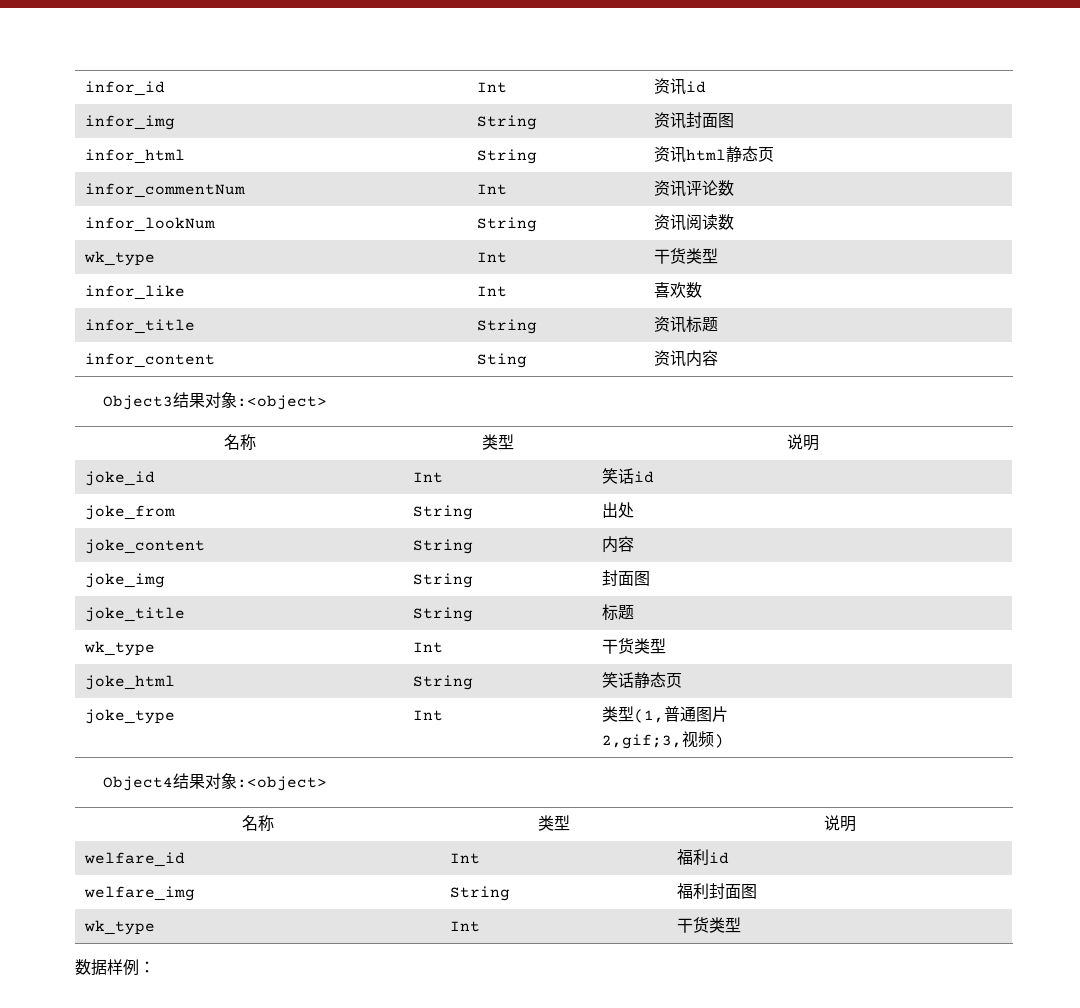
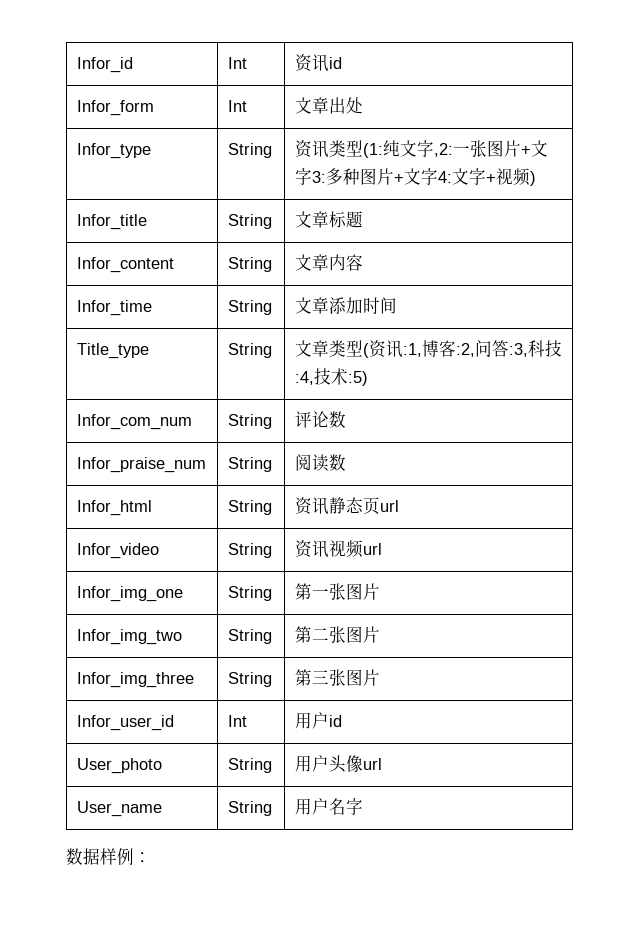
- infor_id | Int | 资讯id
+ Infor_id | Int | 资讯id
- infor_img | String | 资讯封面图
- infor_html | String | 资讯html静态页
- infor_commentNum | Int | 资讯评论数
- infor_lookNum | String | 资讯阅读数
- wk_type | Int | 干货类型
- infor_like | Int | 喜欢数
- infor_title | String | 资讯标题
- infor_content | Sting | 资讯内容
- Object3结果对象:<object>
- 名称 | 类型 | 说明
- joke_id | Int | 笑话id
- joke_from | String | 出处
- joke_content | String | 内容
- joke_img | String | 封面图
- joke_title | String | 标题
- wk_type | Int | 干货类型
- joke_html | String | 笑话静态页
- joke_type | Int | 类型(1,普通图片
- 2,gif;3,视频)
- Object4结果对象:<object>
- 名称 | 类型 | 说明
- welfare_id | Int | 福利id
- welfare_img | String | 福利封面图
- wk_type | Int | 干货类型
+ Infor_form | Int | 文章出处
+ Infor_type | String | 资讯类型(1:纯文字,2:一张图片+文字3:多种图片+文字4:文字+视频)
+ Infor_title | String | 文章标题
+ Infor_content | String | 文章内容
+ Infor_time | String | 文章添加时间
+ Title_type | String | 文章类型(资讯:1,博客:2,问答:3,科技:4,技术:5)
+ Infor_com_num | String | 评论数
+ Infor_praise_num | String | 阅读数
+ Infor_html | String | 资讯静态页url
+ Infor_video | String | 资讯视频url
+ Infor_img_one | String | 第一张图片
+ Infor_img_two | String | 第二张图片
+ Infor_img_three | String | 第三张图片
+ Infor_user_id | Int | 用户id
+ User_photo | String | 用户头像url
+ User_name | String | 用户名字

